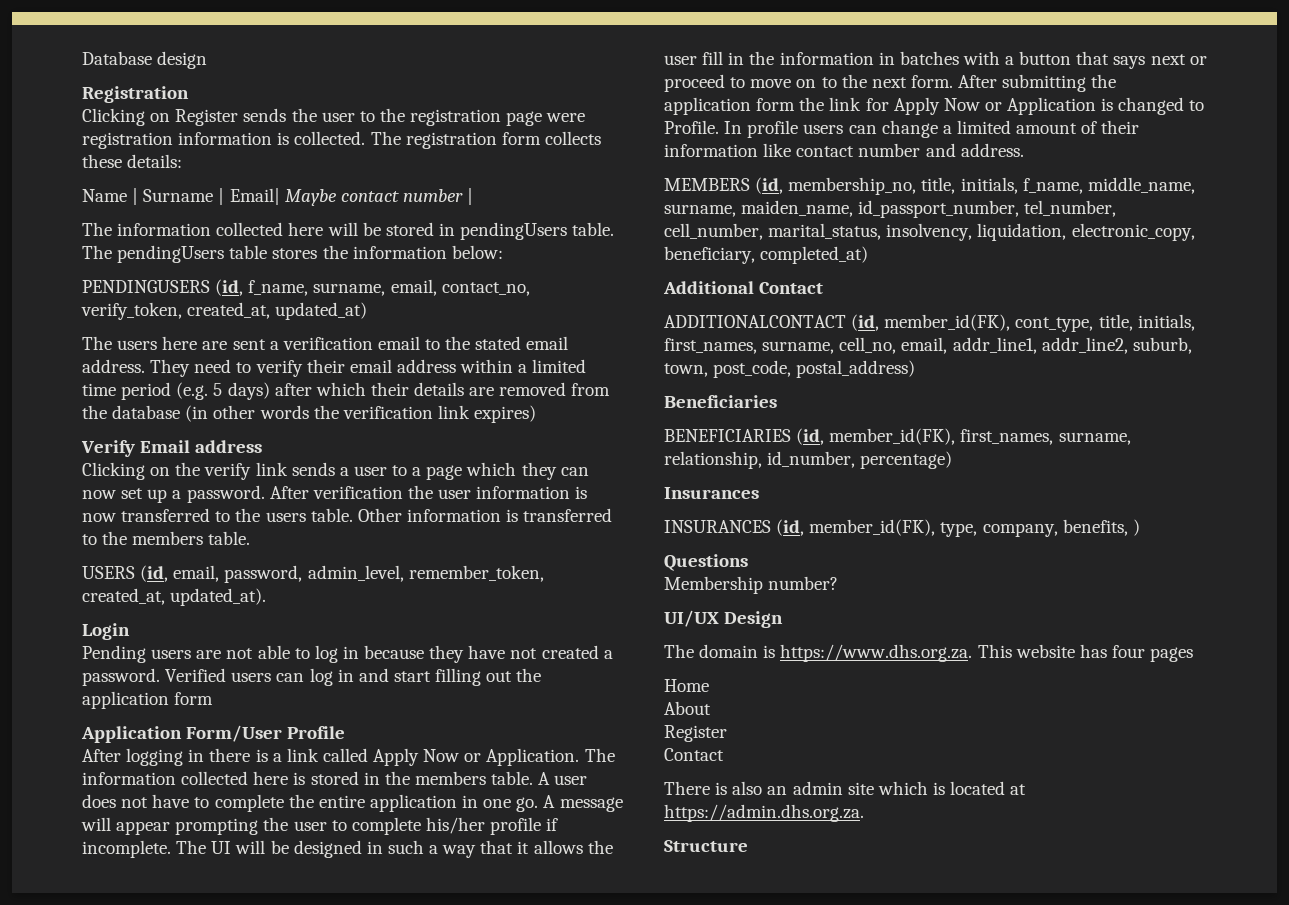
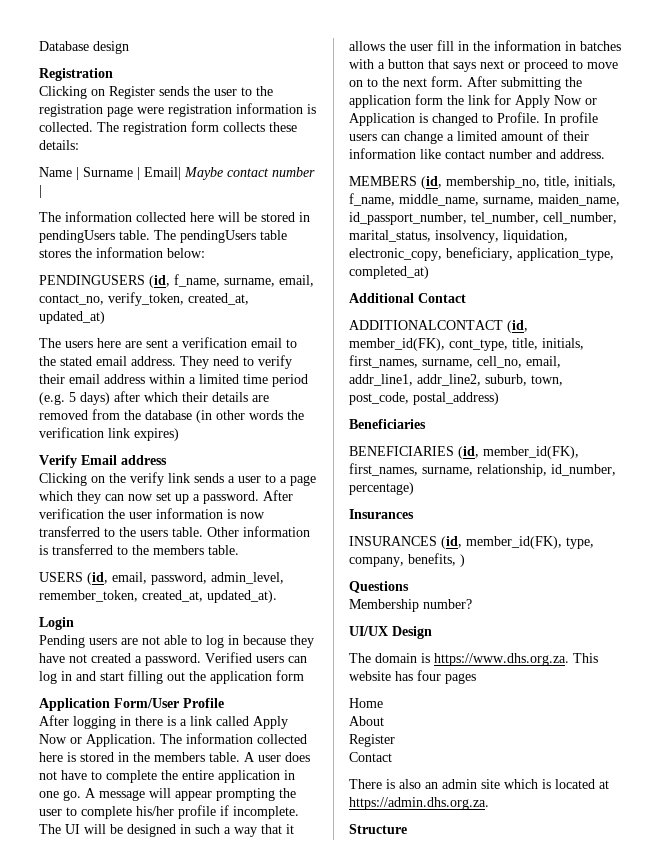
- MEMBERS (id, membership_no, title, initials, f_name, middle_name, surname, maiden_name, id_passport_number, tel_number, cell_number, marital_status, insolvency, liquidation, electronic_copy, beneficiary, completed_at)
+ MEMBERS (id, membership_no, title, initials, f_name, middle_name, surname, maiden_name, id_passport_number, tel_number, cell_number, marital_status, insolvency, liquidation, electronic_copy, beneficiary, application_type, completed_at)

